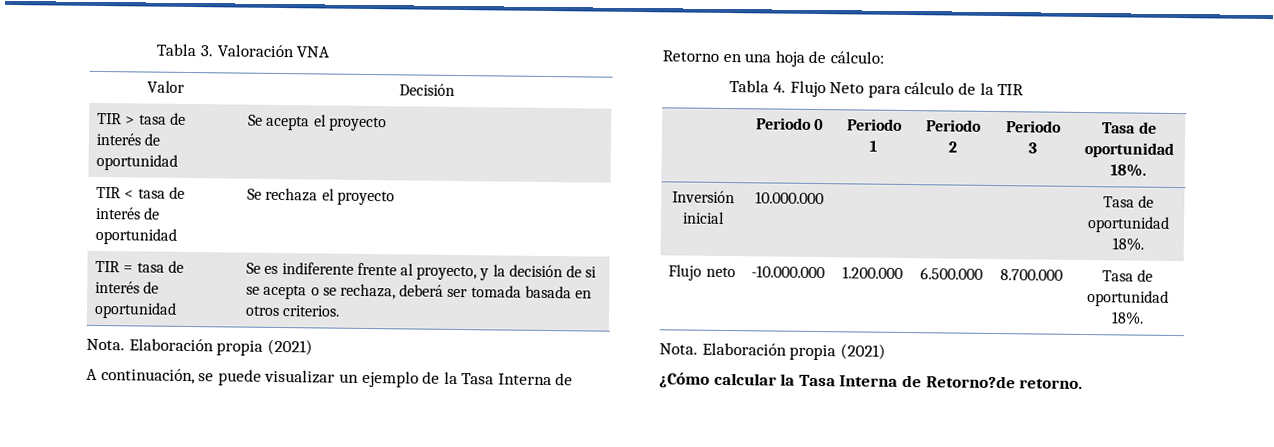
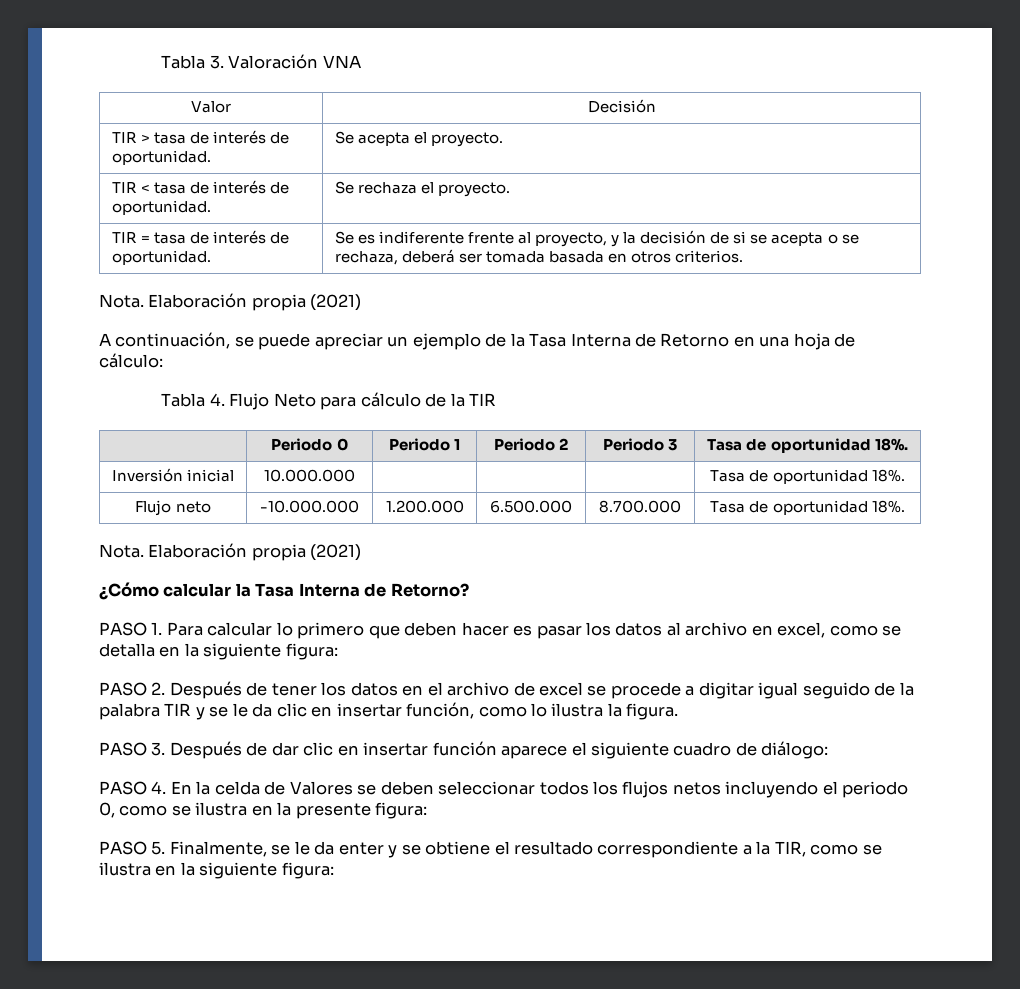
- TIR > tasa de interés de oportunidad | Se acepta el proyecto
+ TIR > tasa de interés de oportunidad. | Se acepta el proyecto.
- TIR < tasa de interés de oportunidad | Se rechaza el proyecto
+ TIR < tasa de interés de oportunidad. | Se rechaza el proyecto.
- TIR = tasa de interés de oportunidad | Se es indiferente frente al proyecto, y la decisión de si se acepta o se rechaza, deberá ser tomada basada en otros criterios.
+ TIR = tasa de interés de oportunidad. | Se es indiferente frente al proyecto, y la decisión de si se acepta o se rechaza, deberá ser tomada basada en otros criterios.
- A continuación, se puede visualizar un ejemplo de la Tasa Interna de Retorno en una hoja de cálculo:
+ A continuación, se puede apreciar un ejemplo de la Tasa Interna de Retorno en una hoja de cálculo:
- ¿Cómo calcular la Tasa Interna de Retorno?de retorno.
+ ¿Cómo calcular la Tasa Interna de Retorno?
+ PASO 1. Para calcular lo primero que deben hacer es pasar los datos al archivo en excel, como se detalla en la siguiente figura:
+ PASO 2. Después de tener los datos en el archivo de excel se procede a digitar igual seguido de la palabra TIR y se le da clic en insertar función, como lo ilustra la figura.
+ PASO 3. Después de dar clic en insertar función aparece el siguiente cuadro de diálogo:
+ PASO 4. En la celda de Valores se deben seleccionar todos los flujos netos incluyendo el periodo 0, como se ilustra en la presente figura:
+ PASO 5. Finalmente, se le da enter y se obtiene el resultado correspondiente a la TIR, como se ilustra en la siguiente figura:

